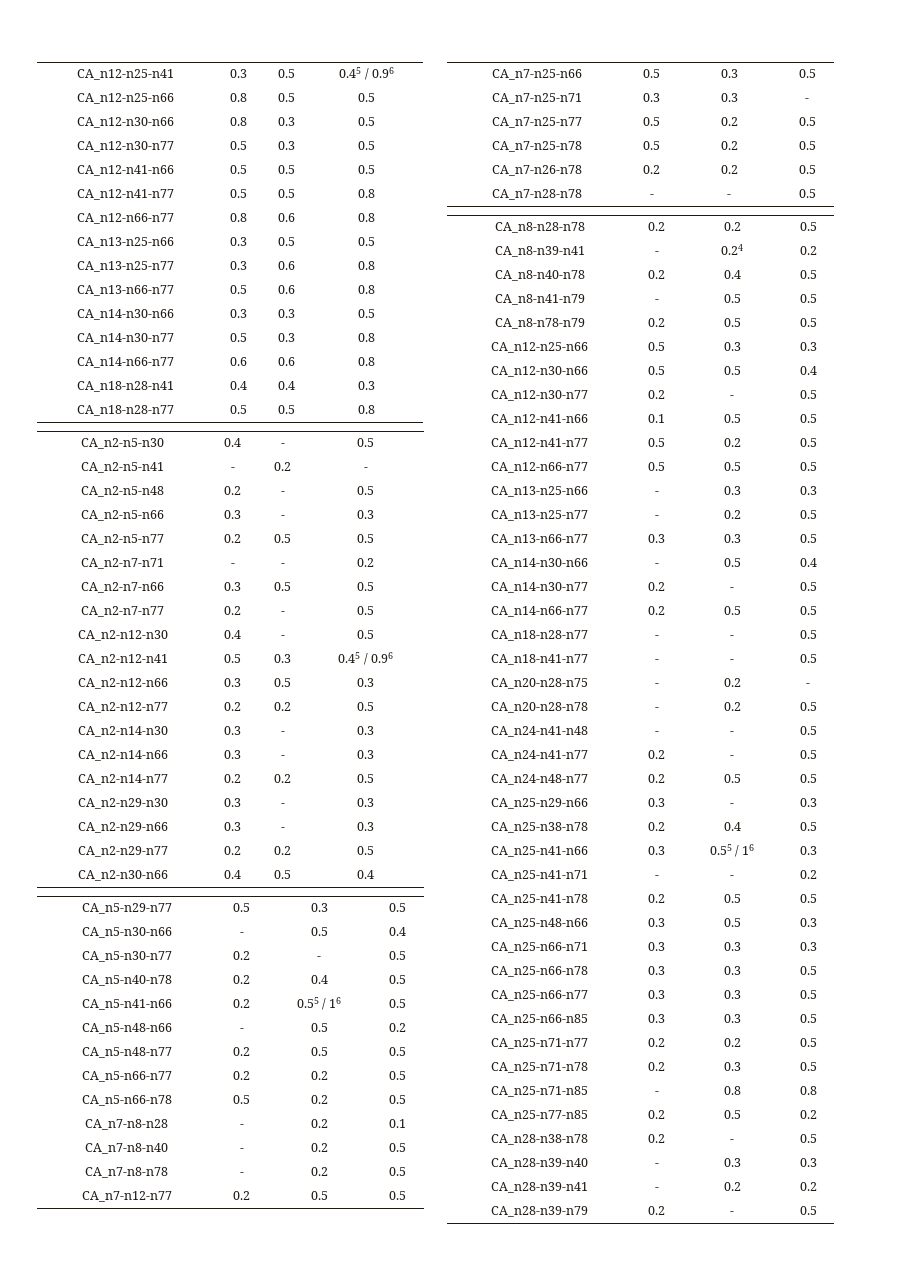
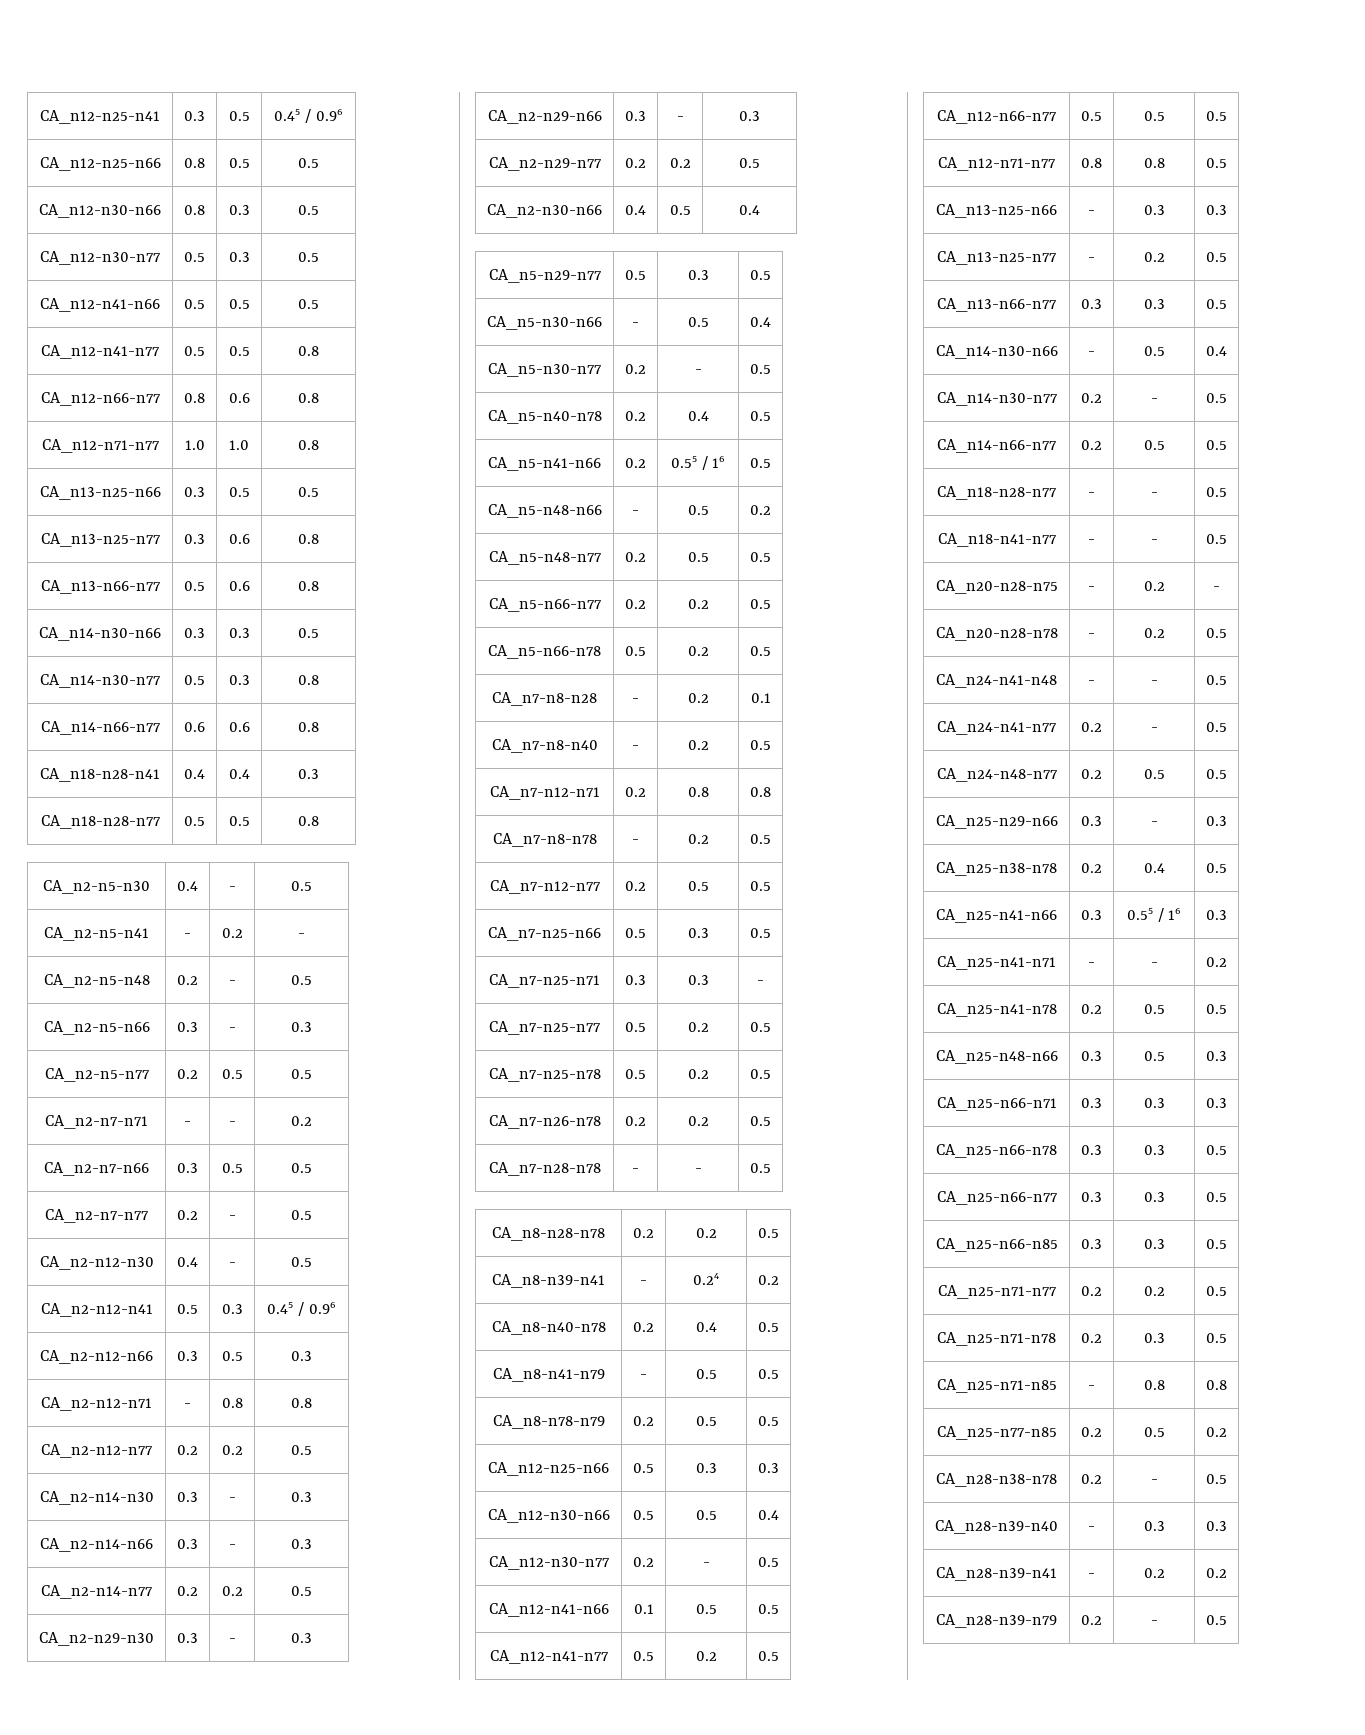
+ CA_n12-n71-n77 | 1.0 | 1.0 | 0.8
+ CA_n2-n12-n71 | - | 0.8 | 0.8
+ CA_n7-n12-n71 | 0.2 | 0.8 | 0.8
+ CA_n12-n71-n77 | 0.8 | 0.8 | 0.5

